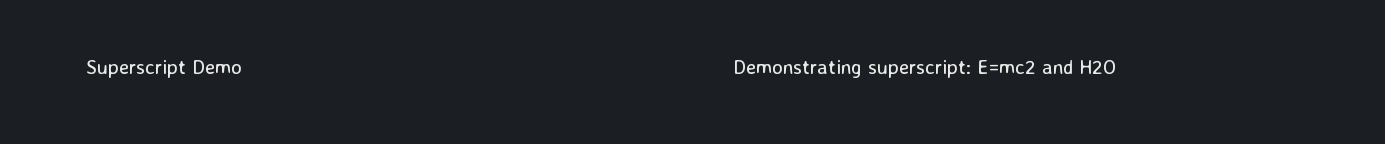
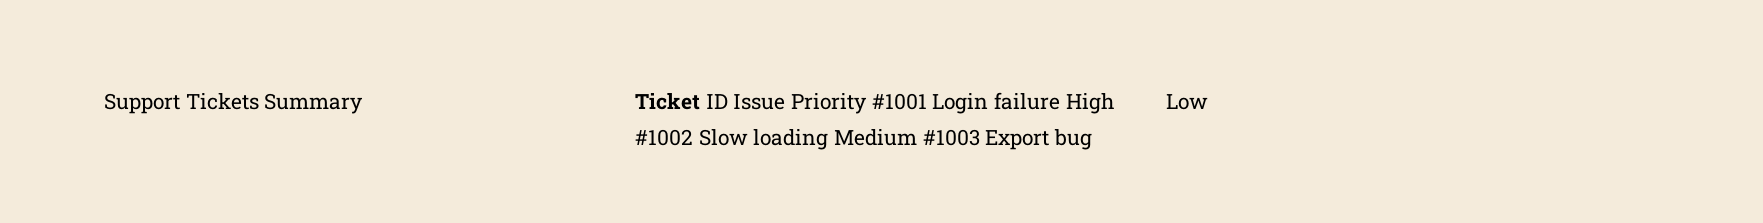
- Superscript Demo
- Demonstrating superscript: E=mc2 and H2O
+ Support Tickets Summary
+ Ticket ID Issue Priority #1001 Login failure High #1002 Slow loading Medium #1003 Export bug Low

